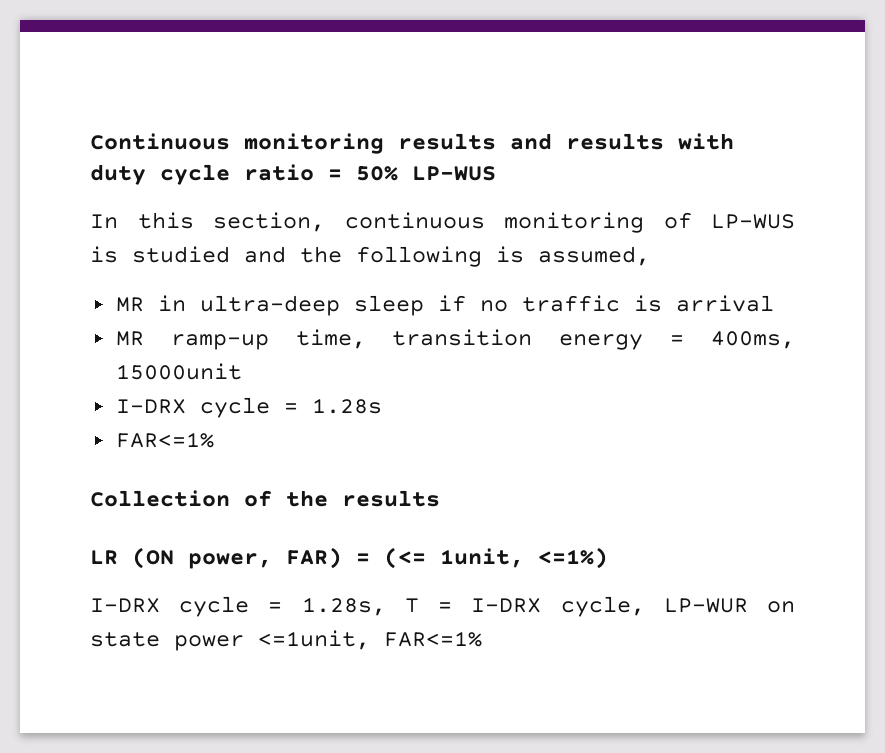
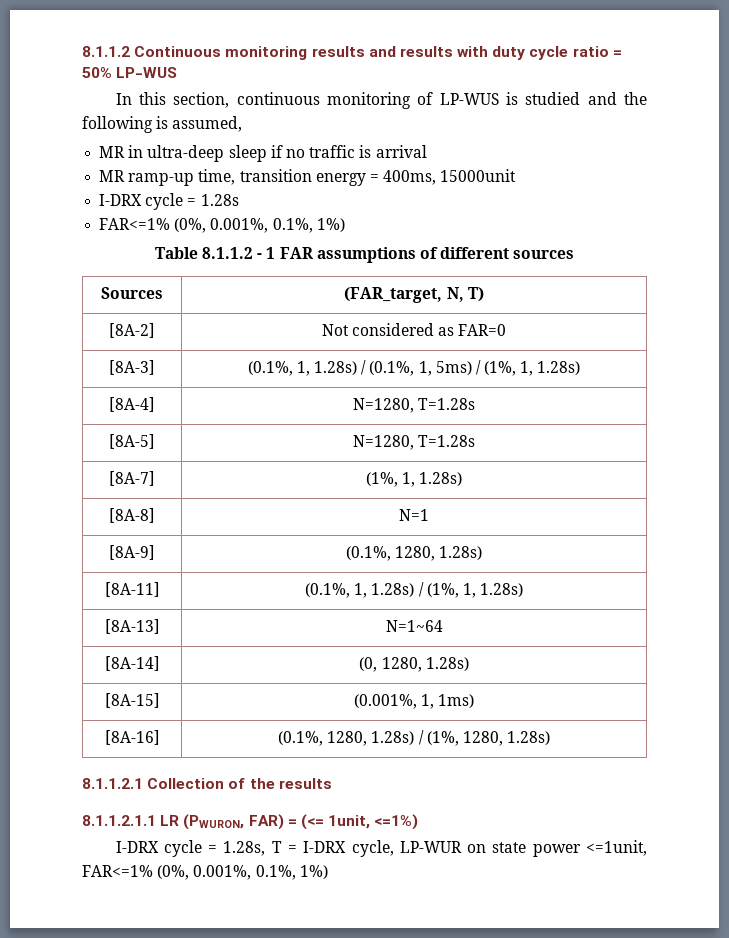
- Continuous monitoring results and results with duty cycle ratio = 50% LP-WUS
+ 8.1.1.2 Continuous monitoring results and results with duty cycle ratio = 50% LP-WUS
  I-DRX cycle = 1.28s
- FAR<=1%
- Collection of the results
+ FAR<=1% (0%, 0.001%, 0.1%, 1%)
+ Table 8.1.1.2 - 1 FAR assumptions of different sources
+ Sources | (FAR_target, N, T)
+ [8A-2] | Not considered as FAR=0
+ [8A-3] | (0.1%, 1, 1.28s) / (0.1%, 1, 5ms) / (1%, 1, 1.28s)
+ [8A-4] | N=1280, T=1.28s
+ [8A-5] | N=1280, T=1.28s
+ [8A-7] | (1%, 1, 1.28s)
+ [8A-8] | N=1
+ [8A-9] | (0.1%, 1280, 1.28s)
+ [8A-11] | (0.1%, 1, 1.28s) / (1%, 1, 1.28s)
+ [8A-13] | N=1~64
+ [8A-14] | (0, 1280, 1.28s)
+ [8A-15] | (0.001%, 1, 1ms)
+ [8A-16] | (0.1%, 1280, 1.28s) / (1%, 1280, 1.28s)
+ 8.1.1.2.1 Collection of the results
- LR (ON power, FAR) = (<= 1unit, <=1%)
+ 8.1.1.2.1.1 LR (PWURON, FAR) = (<= 1unit, <=1%)
- I-DRX cycle = 1.28s, T = I-DRX cycle, LP-WUR on state power <=1unit, FAR<=1%
+ I-DRX cycle = 1.28s, T = I-DRX cycle, LP-WUR on state power <=1unit, FAR<=1% (0%, 0.001%, 0.1%, 1%)

